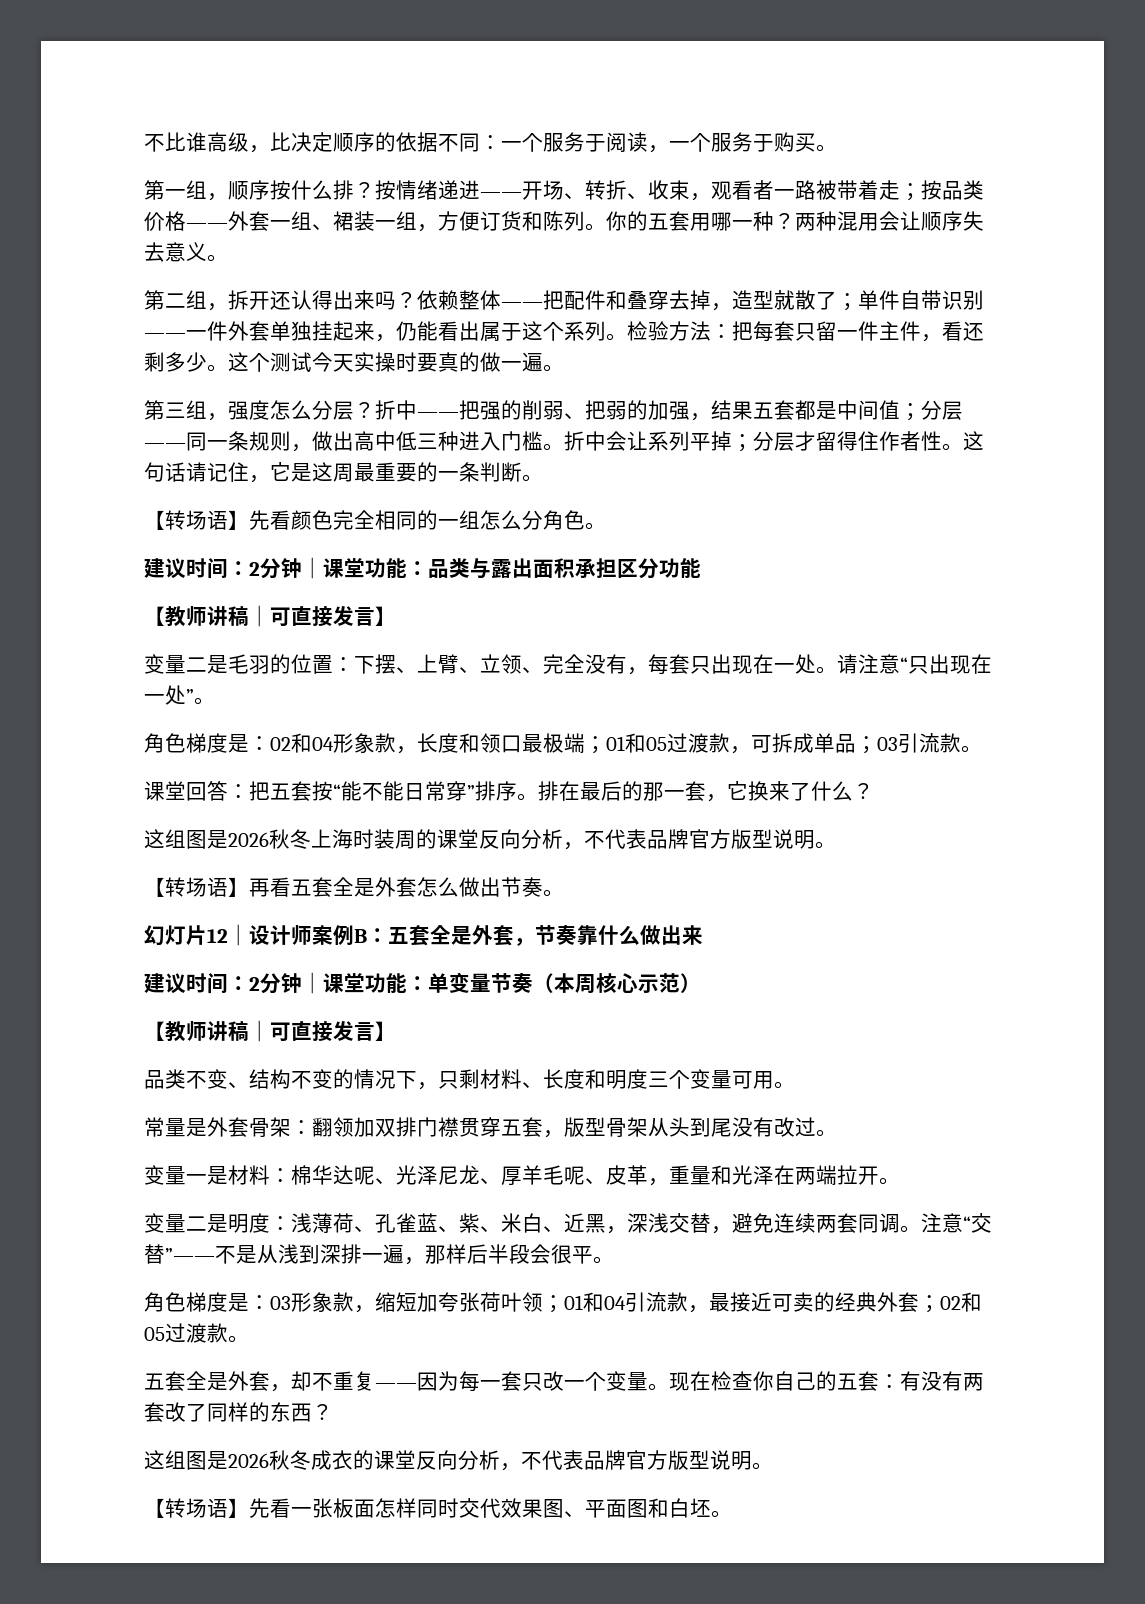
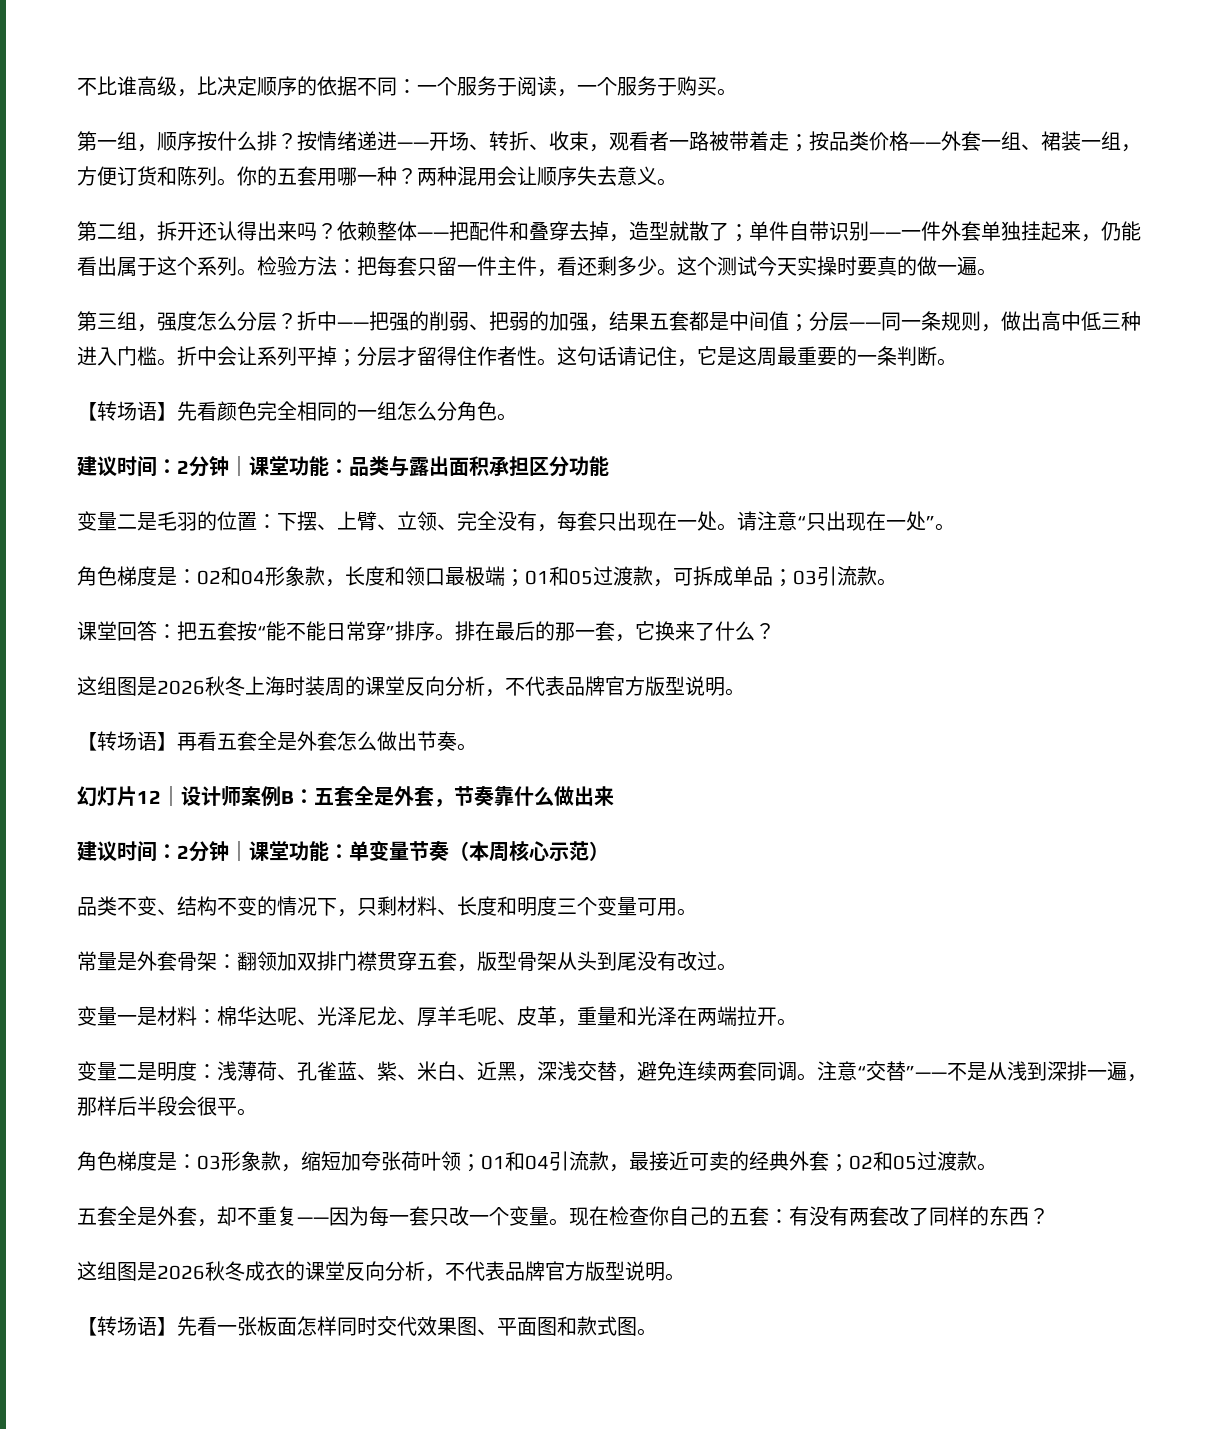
  建议时间：2分钟｜课堂功能：品类与露出面积承担区分功能
- 【教师讲稿｜可直接发言】
  建议时间：2分钟｜课堂功能：单变量节奏（本周核心示范）
- 【教师讲稿｜可直接发言】
- 【转场语】先看一张板面怎样同时交代效果图、平面图和白坯。
+ 【转场语】先看一张板面怎样同时交代效果图、平面图和款式图。

